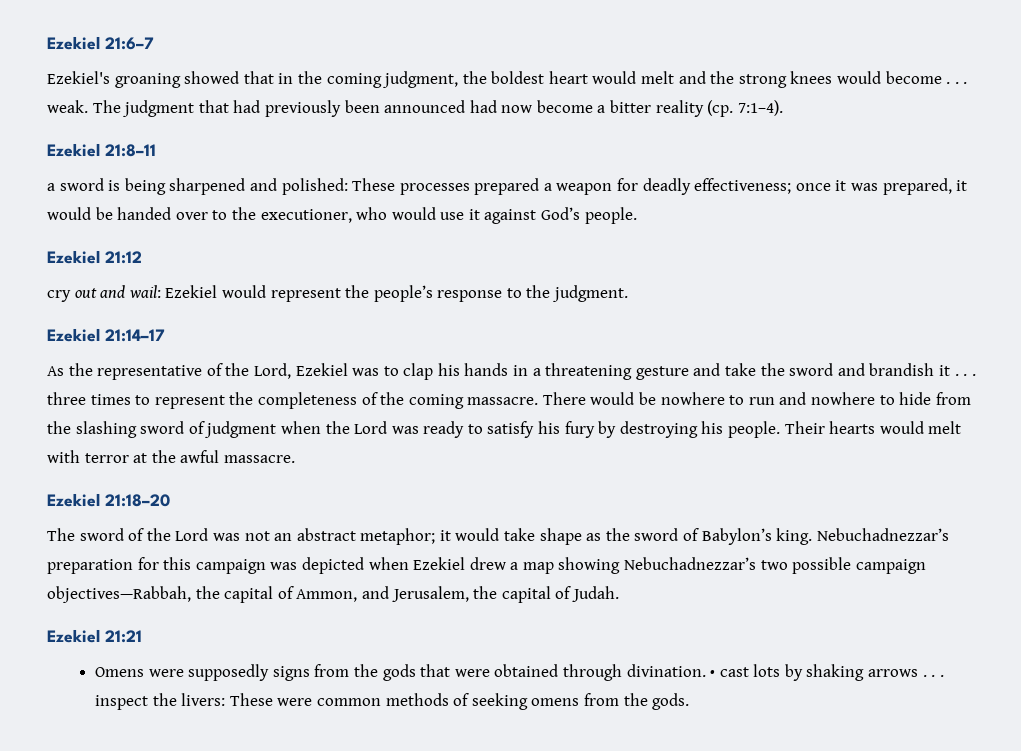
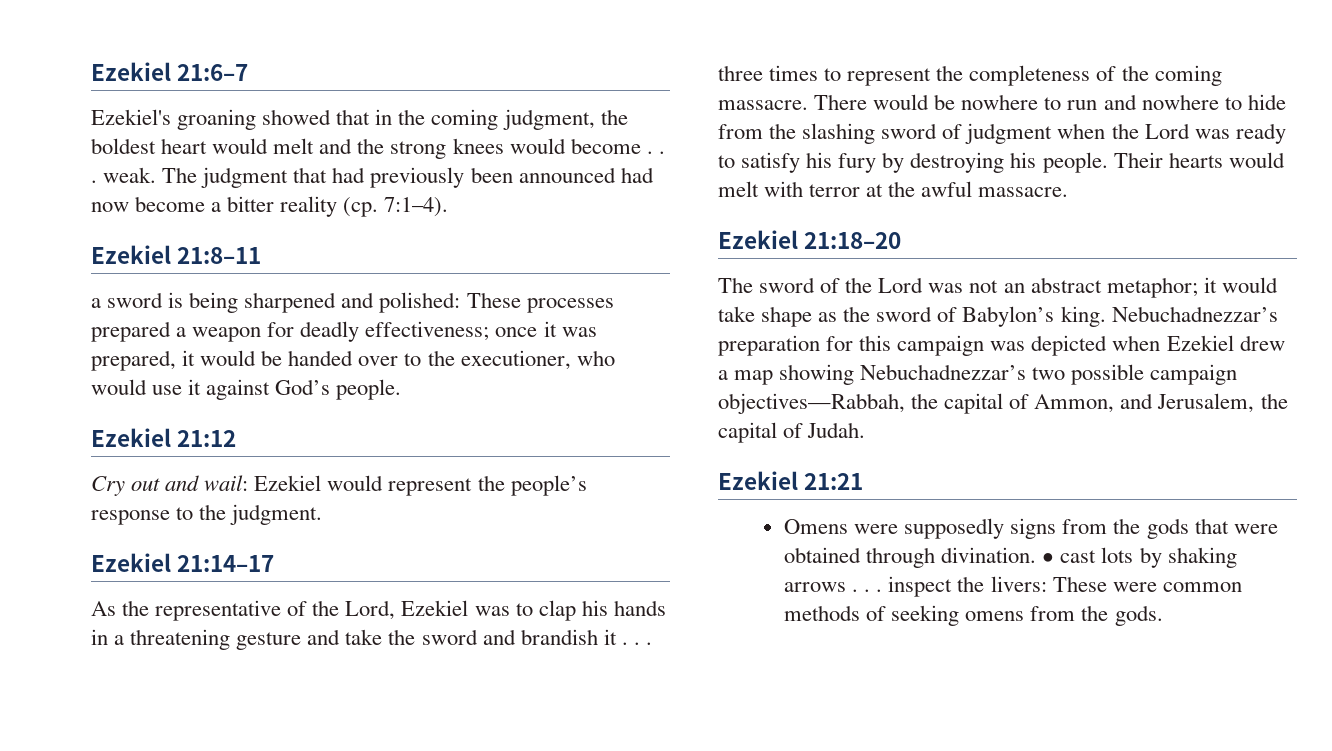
- cry out and wail: Ezekiel would represent the people’s response to the judgment.
+ Cry out and wail: Ezekiel would represent the people’s response to the judgment.

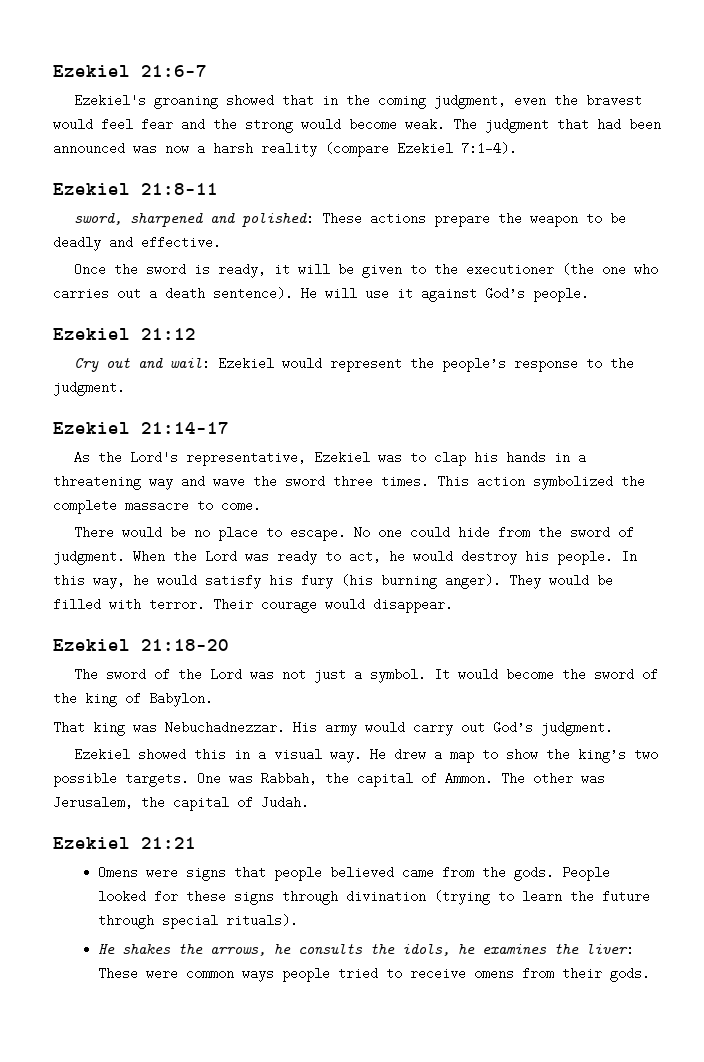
- Ezekiel's groaning showed that in the coming judgment, the boldest heart would melt and the strong knees would become . . . weak.
+ Ezekiel's groaning showed that in the coming judgment, even the bravest would feel fear and the strong would become weak.
- The judgment that had previously been announced had now become a bitter reality (cp. 7:1–4).
+ The judgment that had been announced was now a harsh reality (compare Ezekiel 7:1–4).
  Ezekiel 21:8–11
- a sword is being sharpened and polished: These processes prepared a weapon for deadly effectiveness; once it was prepared, it would be handed over to the executioner, who would use it against God’s people.
+ sword, sharpened and polished: These actions prepare the weapon to be deadly and effective.
+ Once the sword is ready, it will be given to the executioner (the one who carries out a death sentence). He will use it against God’s people.
- As the representative of the Lord, Ezekiel was to clap his hands in a threatening gesture and take the sword and brandish it . . . three times to represent the completeness of the coming massacre. There would be nowhere to run and nowhere to hide from the slashing sword of judgment when the Lord was ready to satisfy his fury by destroying his people. Their hearts would melt with terror at the awful massacre.
+ As the Lord's representative, Ezekiel was to clap his hands in a threatening way and wave the sword three times. This action symbolized the complete massacre to come.
+ There would be no place to escape. No one could hide from the sword of judgment. When the Lord was ready to act, he would destroy his people. In this way, he would satisfy his fury (his burning anger). They would be filled with terror. Their courage would disappear.
- The sword of the Lord was not an abstract metaphor; it would take shape as the sword of Babylon’s king. Nebuchadnezzar’s preparation for this campaign was depicted when Ezekiel drew a map showing Nebuchadnezzar’s two possible campaign objectives—Rabbah, the capital of Ammon, and Jerusalem, the capital of Judah.
+ The sword of the Lord was not just a symbol. It would become the sword of the king of Babylon.
+ That king was Nebuchadnezzar. His army would carry out God’s judgment.
+ Ezekiel showed this in a visual way. He drew a map to show the king’s two possible targets. One was Rabbah, the capital of Ammon. The other was Jerusalem, the capital of Judah.
- Omens were supposedly signs from the gods that were obtained through divination. • cast lots by shaking arrows . . . inspect the livers: These were common methods of seeking omens from the gods.
+ Omens were signs that people believed came from the gods. People looked for these signs through divination (trying to learn the future through special rituals).
+ He shakes the arrows, he consults the idols, he examines the liver: These were common ways people tried to receive omens from their gods.

